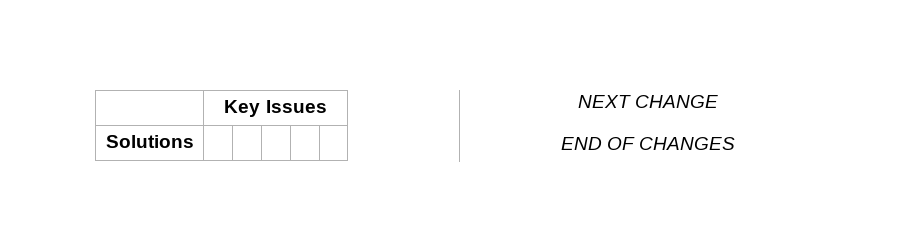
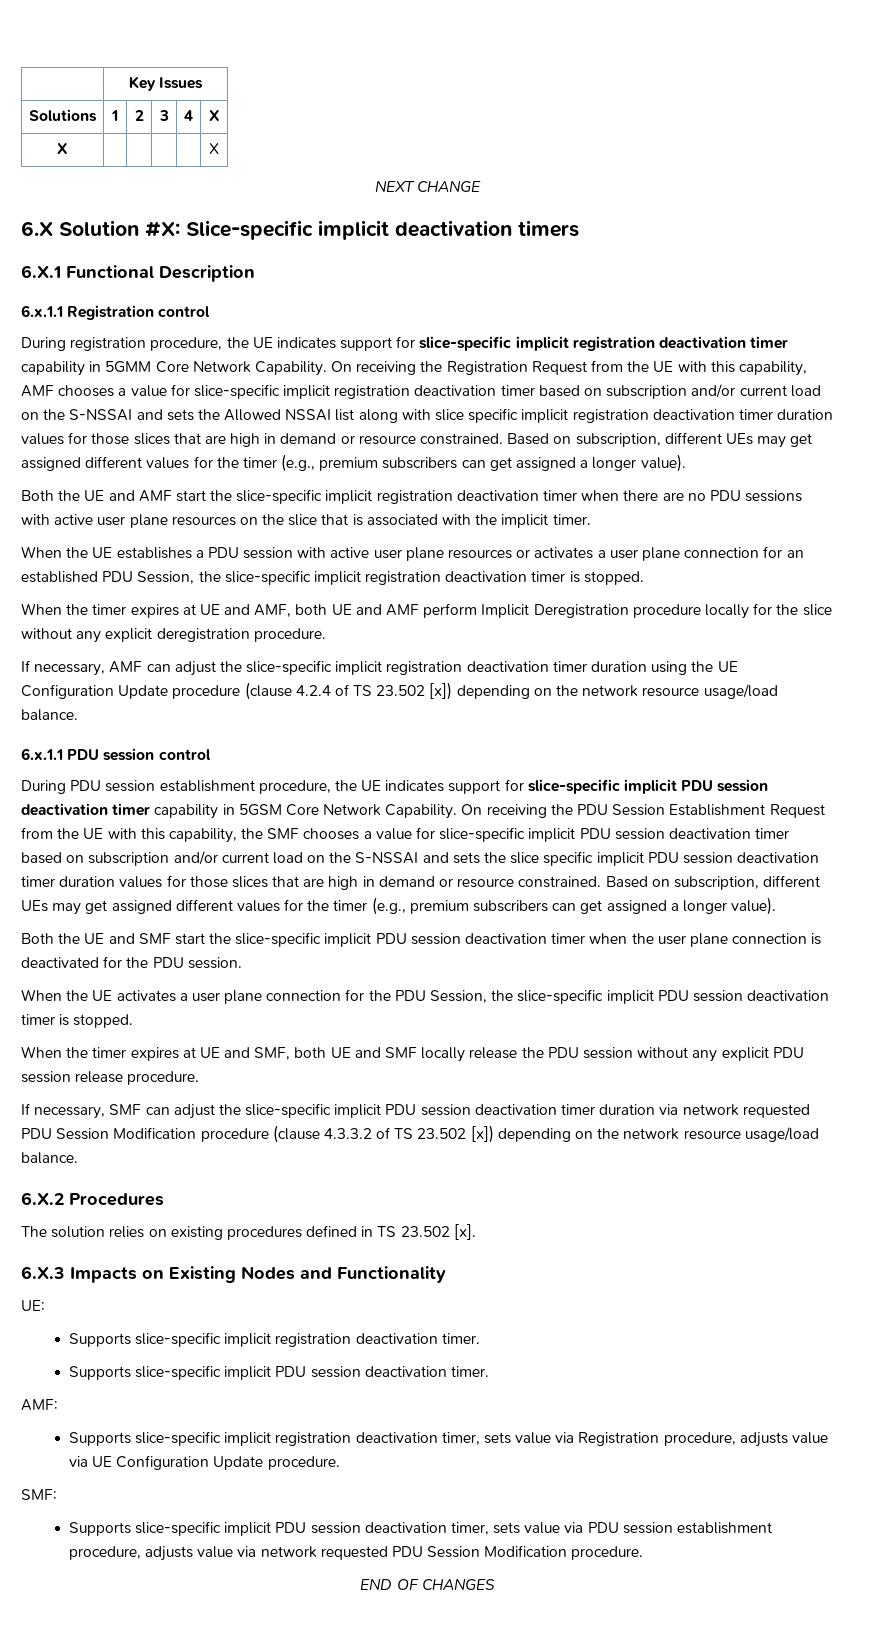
- Solutions | | | | |
+ Solutions | 1 | 2 | 3 | 4 | X
+ X | | | | | X
  NEXT CHANGE
+ 6.X Solution #X: Slice-specific implicit deactivation timers
+ 6.X.1 Functional Description
+ 6.x.1.1 Registration control
+ During registration procedure, the UE indicates support for slice-specific implicit registration deactivation timer capability in 5GMM Core Network Capability. On receiving the Registration Request from the UE with this capability, AMF chooses a value for slice-specific implicit registration deactivation timer based on subscription and/or current load on the S-NSSAI and sets the Allowed NSSAI list along with slice specific implicit registration deactivation timer duration values for those slices that are high in demand or resource constrained. Based on subscription, different UEs may get assigned different values for the timer (e.g., premium subscribers can get assigned a longer value).
+ Both the UE and AMF start the slice-specific implicit registration deactivation timer when there are no PDU sessions with active user plane resources on the slice that is associated with the implicit timer.
+ When the UE establishes a PDU session with active user plane resources or activates a user plane connection for an established PDU Session, the slice-specific implicit registration deactivation timer is stopped.
+ When the timer expires at UE and AMF, both UE and AMF perform Implicit Deregistration procedure locally for the slice without any explicit deregistration procedure.
+ If necessary, AMF can adjust the slice-specific implicit registration deactivation timer duration using the UE Configuration Update procedure (clause 4.2.4 of TS 23.502 [x]) depending on the network resource usage/load balance.
+ 6.x.1.1 PDU session control
+ During PDU session establishment procedure, the UE indicates support for slice-specific implicit PDU session deactivation timer capability in 5GSM Core Network Capability. On receiving the PDU Session Establishment Request from the UE with this capability, the SMF chooses a value for slice-specific implicit PDU session deactivation timer based on subscription and/or current load on the S-NSSAI and sets the slice specific implicit PDU session deactivation timer duration values for those slices that are high in demand or resource constrained. Based on subscription, different UEs may get assigned different values for the timer (e.g., premium subscribers can get assigned a longer value).
+ Both the UE and SMF start the slice-specific implicit PDU session deactivation timer when the user plane connection is deactivated for the PDU session.
+ When the UE activates a user plane connection for the PDU Session, the slice-specific implicit PDU session deactivation timer is stopped.
+ When the timer expires at UE and SMF, both UE and SMF locally release the PDU session without any explicit PDU session release procedure.
+ If necessary, SMF can adjust the slice-specific implicit PDU session deactivation timer duration via network requested PDU Session Modification procedure (clause 4.3.3.2 of TS 23.502 [x]) depending on the network resource usage/load balance.
+ 6.X.2 Procedures
+ The solution relies on existing procedures defined in TS 23.502 [x].
+ 6.X.3 Impacts on Existing Nodes and Functionality
+ UE:
+ Supports slice-specific implicit registration deactivation timer.
+ Supports slice-specific implicit PDU session deactivation timer.
+ AMF:
+ Supports slice-specific implicit registration deactivation timer, sets value via Registration procedure, adjusts value via UE Configuration Update procedure.
+ SMF:
+ Supports slice-specific implicit PDU session deactivation timer, sets value via PDU session establishment procedure, adjusts value via network requested PDU Session Modification procedure.

